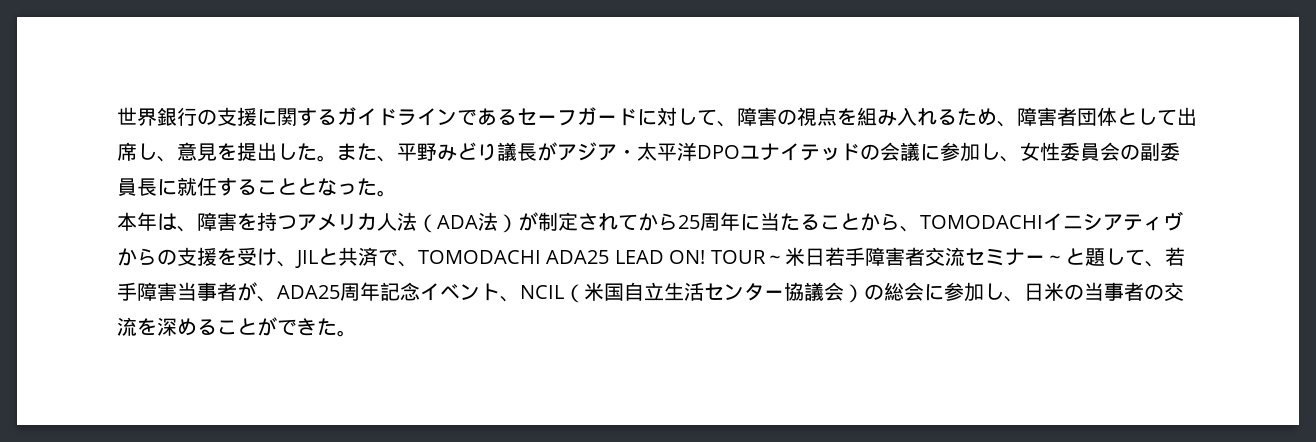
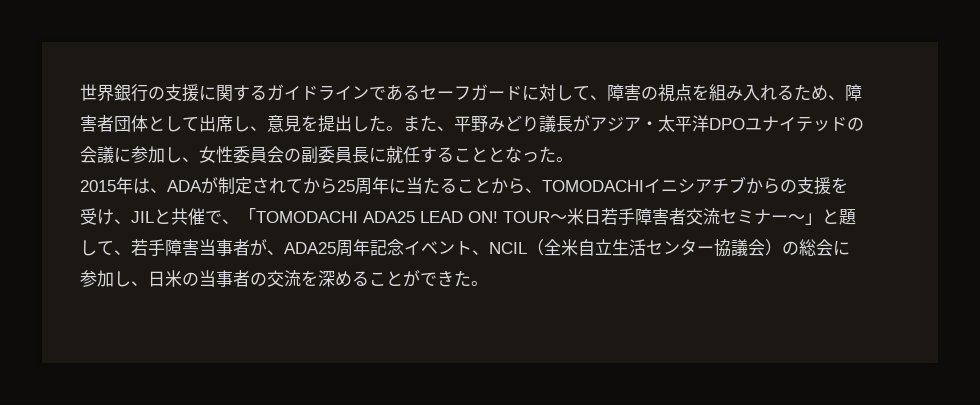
- 本年は、障害を持つアメリカ人法（ADA法）が制定されてから25周年に当たることから、TOMODACHIイニシアティヴからの支援を受け、JILと共済で、TOMODACHI ADA25 LEAD ON!
+ 2015年は、ADAが制定されてから25周年に当たることから、TOMODACHIイニシアチブからの支援を受け、JILと共催で、「TOMODACHI ADA25 LEAD ON!
- TOUR～米日若手障害者交流セミナー～と題して、若手障害当事者が、ADA25周年記念イベント、NCIL（米国自立生活センター協議会）の総会に参加し、日米の当事者の交流を深めることができた。
+ TOUR～米日若手障害者交流セミナー～」と題して、若手障害当事者が、ADA25周年記念イベント、NCIL（全米自立生活センター協議会）の総会に参加し、日米の当事者の交流を深めることができた。

